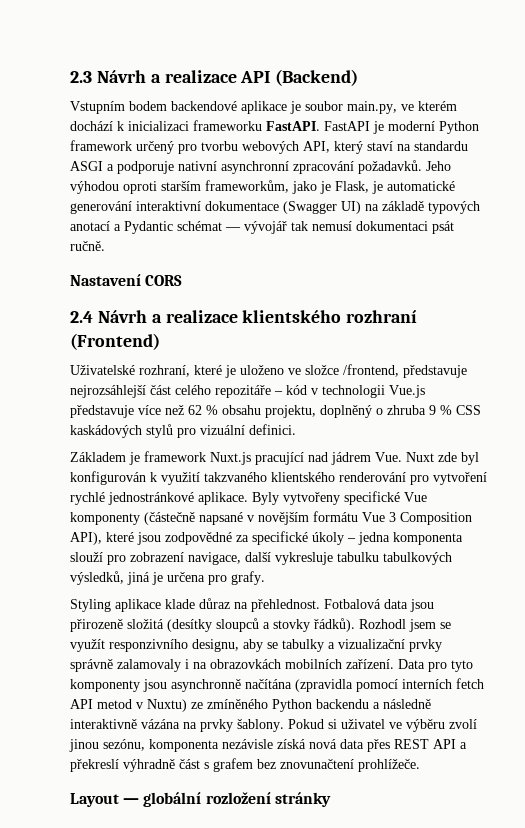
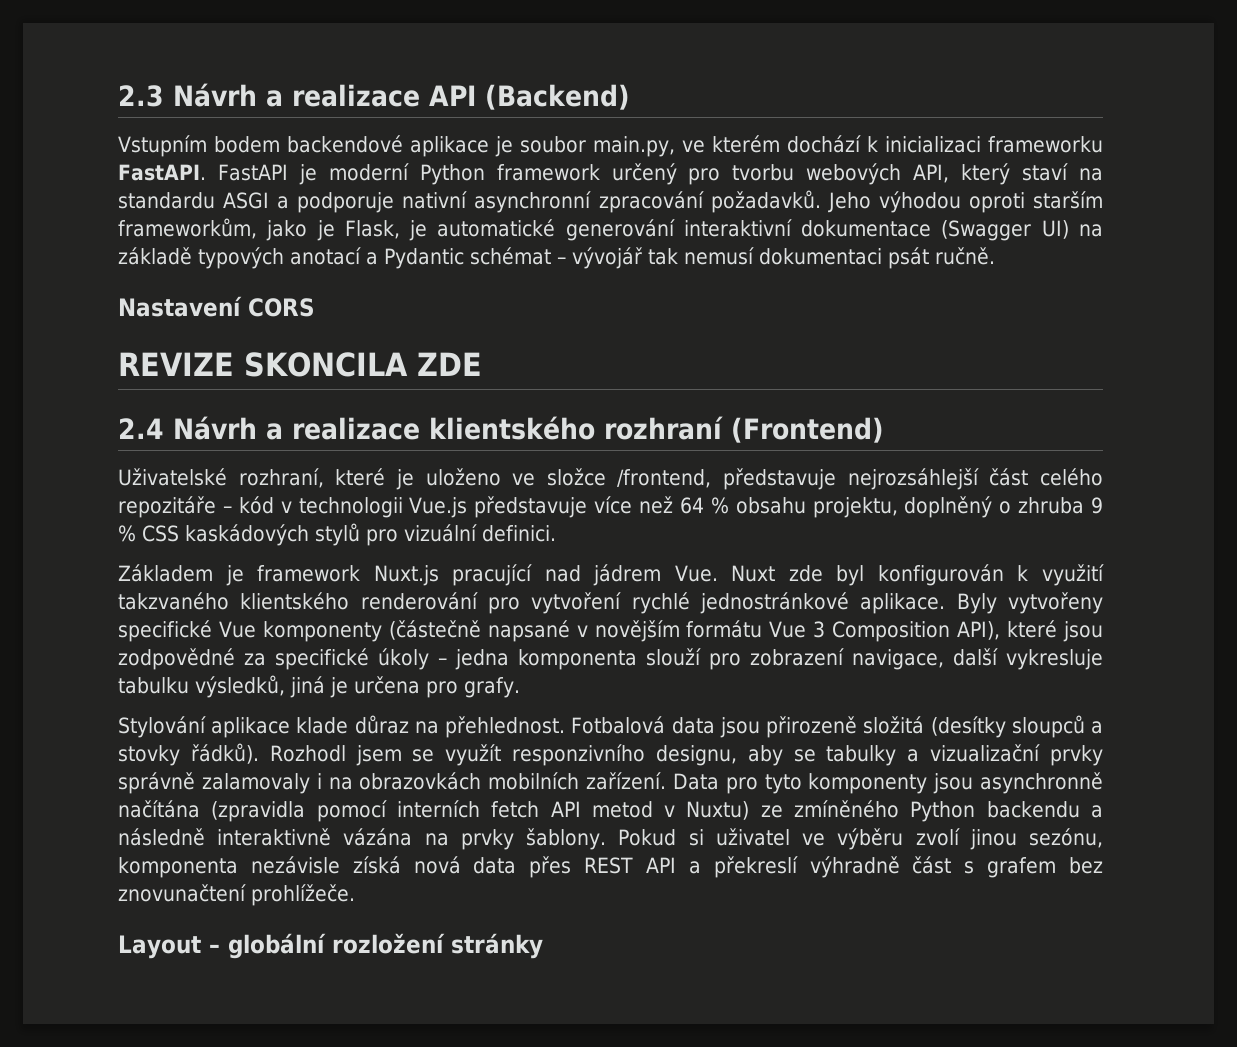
- Jeho výhodou oproti starším frameworkům, jako je Flask, je automatické generování interaktivní dokumentace (Swagger UI) na základě typových anotací a Pydantic schémat — vývojář tak nemusí dokumentaci psát ručně.
+ Jeho výhodou oproti starším frameworkům, jako je Flask, je automatické generování interaktivní dokumentace (Swagger UI) na základě typových anotací a Pydantic schémat – vývojář tak nemusí dokumentaci psát ručně.
+ REVIZE SKONCILA ZDE
- Uživatelské rozhraní, které je uloženo ve složce /frontend, představuje nejrozsáhlejší část celého repozitáře – kód v technologii Vue.js představuje více než 62 % obsahu projektu, doplněný o zhruba 9 % CSS kaskádových stylů pro vizuální definici.
+ Uživatelské rozhraní, které je uloženo ve složce /frontend, představuje nejrozsáhlejší část celého repozitáře – kód v technologii Vue.js představuje více než 64 % obsahu projektu, doplněný o zhruba 9 % CSS kaskádových stylů pro vizuální definici.
- Byly vytvořeny specifické Vue komponenty (částečně napsané v novějším formátu Vue 3 Composition API), které jsou zodpovědné za specifické úkoly – jedna komponenta slouží pro zobrazení navigace, další vykresluje tabulku tabulkových výsledků, jiná je určena pro grafy.
+ Byly vytvořeny specifické Vue komponenty (částečně napsané v novějším formátu Vue 3 Composition API), které jsou zodpovědné za specifické úkoly – jedna komponenta slouží pro zobrazení navigace, další vykresluje tabulku výsledků, jiná je určena pro grafy.
- Styling aplikace klade důraz na přehlednost.
+ Stylování aplikace klade důraz na přehlednost.
- Layout — globální rozložení stránky
+ Layout – globální rozložení stránky

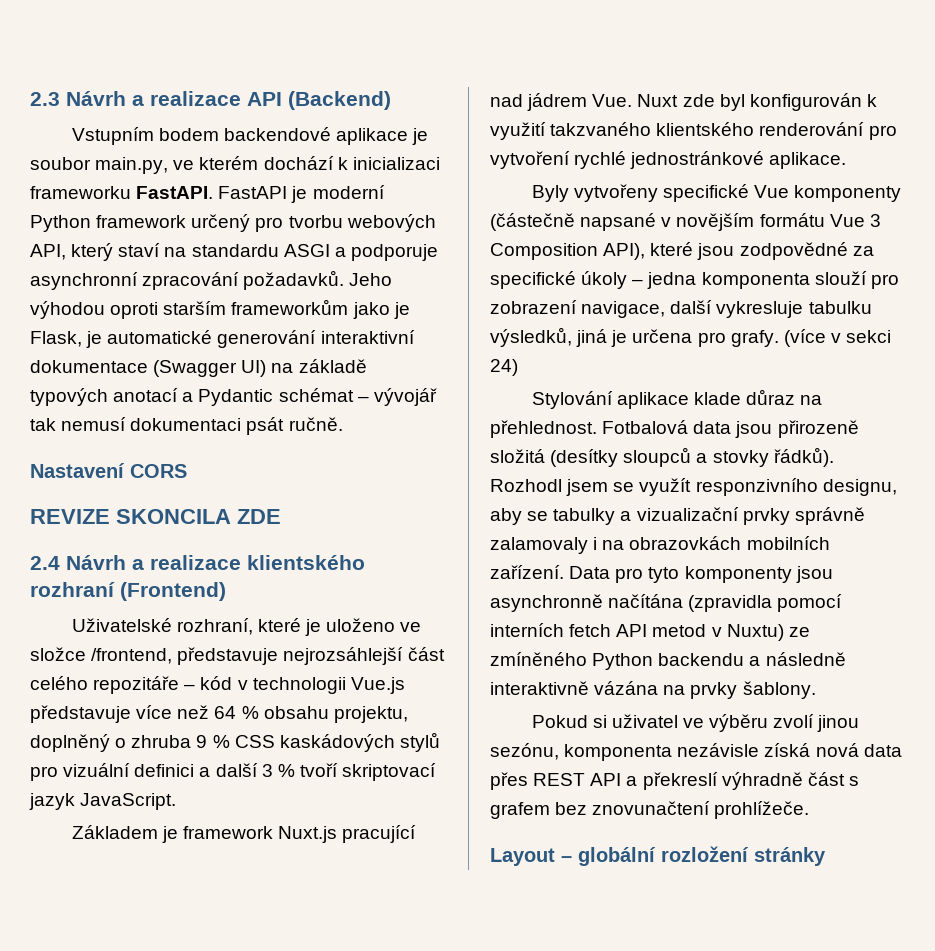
- FastAPI je moderní Python framework určený pro tvorbu webových API, který staví na standardu ASGI a podporuje nativní asynchronní zpracování požadavků.
+ FastAPI je moderní Python framework určený pro tvorbu webových API, který staví na standardu ASGI a podporuje asynchronní zpracování požadavků.
- Jeho výhodou oproti starším frameworkům, jako je Flask, je automatické generování interaktivní dokumentace (Swagger UI) na základě typových anotací a Pydantic schémat – vývojář tak nemusí dokumentaci psát ručně.
+ Jeho výhodou oproti starším frameworkům jako je Flask, je automatické generování interaktivní dokumentace (Swagger UI) na základě typových anotací a Pydantic schémat – vývojář tak nemusí dokumentaci psát ručně.
- Uživatelské rozhraní, které je uloženo ve složce /frontend, představuje nejrozsáhlejší část celého repozitáře – kód v technologii Vue.js představuje více než 64 % obsahu projektu, doplněný o zhruba 9 % CSS kaskádových stylů pro vizuální definici.
+ Uživatelské rozhraní, které je uloženo ve složce /frontend, představuje nejrozsáhlejší část celého repozitáře – kód v technologii Vue.js představuje více než 64 % obsahu projektu, doplněný o zhruba 9 % CSS kaskádových stylů pro vizuální definici a další 3 % tvoří skriptovací jazyk JavaScript.
- Základem je framework Nuxt.js pracující nad jádrem Vue. Nuxt zde byl konfigurován k využití takzvaného klientského renderování pro vytvoření rychlé jednostránkové aplikace. Byly vytvořeny specifické Vue komponenty (částečně napsané v novějším formátu Vue 3 Composition API), které jsou zodpovědné za specifické úkoly – jedna komponenta slouží pro zobrazení navigace, další vykresluje tabulku výsledků, jiná je určena pro grafy.
+ Základem je framework Nuxt.js pracující nad jádrem Vue. Nuxt zde byl konfigurován k využití takzvaného klientského renderování pro vytvoření rychlé jednostránkové aplikace.
+ Byly vytvořeny specifické Vue komponenty (částečně napsané v novějším formátu Vue 3 Composition API), které jsou zodpovědné za specifické úkoly – jedna komponenta slouží pro zobrazení navigace, další vykresluje tabulku výsledků, jiná je určena pro grafy. (více v sekci 24)
- Data pro tyto komponenty jsou asynchronně načítána (zpravidla pomocí interních fetch API metod v Nuxtu) ze zmíněného Python backendu a následně interaktivně vázána na prvky šablony. Pokud si uživatel ve výběru zvolí jinou sezónu, komponenta nezávisle získá nová data přes REST API a překreslí výhradně část s grafem bez znovunačtení prohlížeče.
+ Data pro tyto komponenty jsou asynchronně načítána (zpravidla pomocí interních fetch API metod v Nuxtu) ze zmíněného Python backendu a následně interaktivně vázána na prvky šablony.
+ Pokud si uživatel ve výběru zvolí jinou sezónu, komponenta nezávisle získá nová data přes REST API a překreslí výhradně část s grafem bez znovunačtení prohlížeče.

